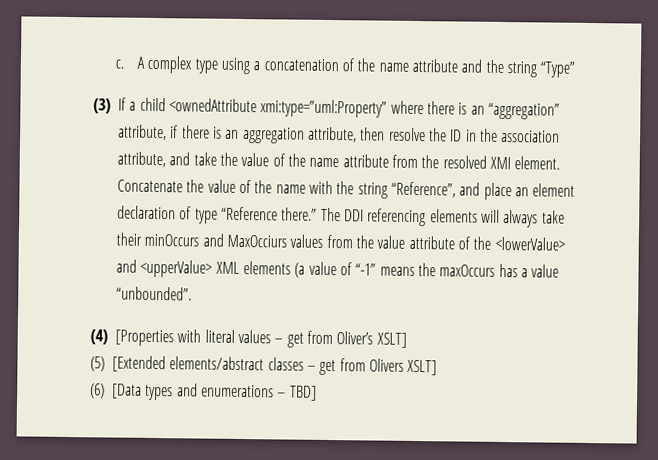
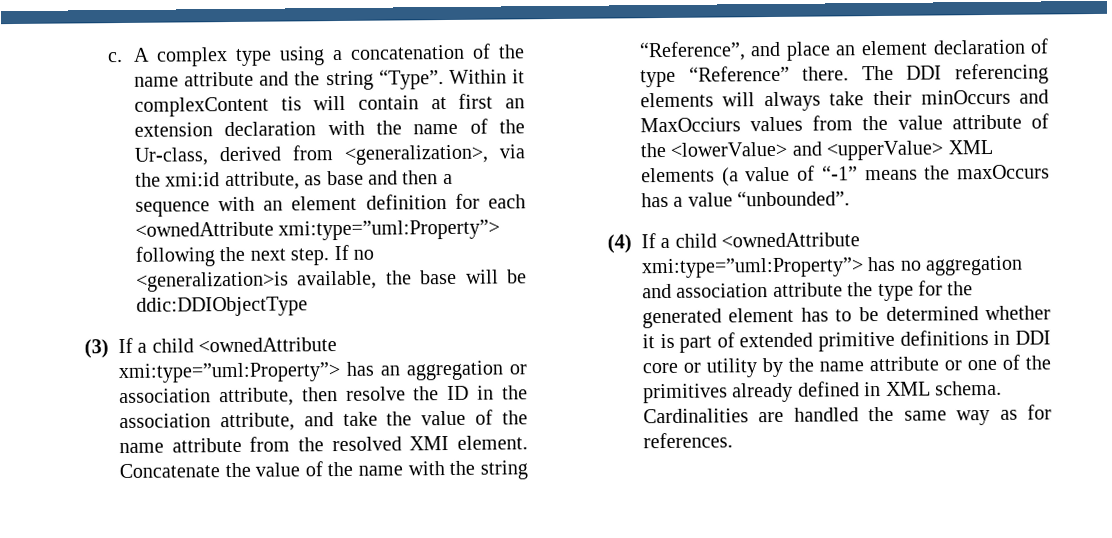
- A complex type using a concatenation of the name attribute and the string “Type”
+ A complex type using a concatenation of the name attribute and the string “Type”. Within it complexContent tis will contain at first an extension declaration with the name of the Ur-class, derived from <generalization>, via the xmi:id attribute, as base and then a sequence with an element definition for each <ownedAttribute xmi:type=”uml:Property”> following the next step. If no <generalization>is available, the base will be ddic:DDIObjectType
- (3) If a child <ownedAttribute xmi:type=”uml:Property” where there is an “aggregation” attribute, if there is an aggregation attribute, then resolve the ID in the association attribute, and take the value of the name attribute from the resolved XMI element.
+ (3) If a child <ownedAttribute xmi:type=”uml:Property”> has an aggregation or association attribute, then resolve the ID in the association attribute, and take the value of the name attribute from the resolved XMI element.
- Concatenate the value of the name with the string “Reference”, and place an element declaration of type “Reference there.”
+ Concatenate the value of the name with the string “Reference”, and place an element declaration of type “Reference” there.
- (4) [Properties with literal values – get from Oliver’s XSLT]
- (5) [Extended elements/abstract classes – get from Olivers XSLT]
- (6) [Data types and enumerations – TBD]
+ (4) If a child <ownedAttribute xmi:type=”uml:Property”> has no aggregation and association attribute the type for the generated element has to be determined whether it is part of extended primitive definitions in DDI core or utility by the name attribute or one of the primitives already defined in XML schema. Cardinalities are handled the same way as for references.

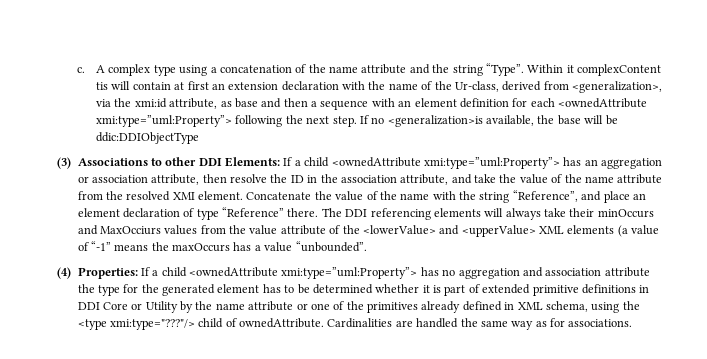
- (3) If a child <ownedAttribute xmi:type=”uml:Property”> has an aggregation or association attribute, then resolve the ID in the association attribute, and take the value of the name attribute from the resolved XMI element.
+ (3) Associations to other DDI Elements: If a child <ownedAttribute xmi:type=”uml:Property”> has an aggregation or association attribute, then resolve the ID in the association attribute, and take the value of the name attribute from the resolved XMI element.
- (4) If a child <ownedAttribute xmi:type=”uml:Property”> has no aggregation and association attribute the type for the generated element has to be determined whether it is part of extended primitive definitions in DDI core or utility by the name attribute or one of the primitives already defined in XML schema.
+ (4) Properties: If a child <ownedAttribute xmi:type=”uml:Property”> has no aggregation and association attribute the type for the generated element has to be determined whether it is part of extended primitive definitions in DDI Core or Utility by the name attribute or one of the primitives already defined in XML schema, using the <type xmi:type="???"/> child of ownedAttribute.
- Cardinalities are handled the same way as for references.
+ Cardinalities are handled the same way as for associations.

